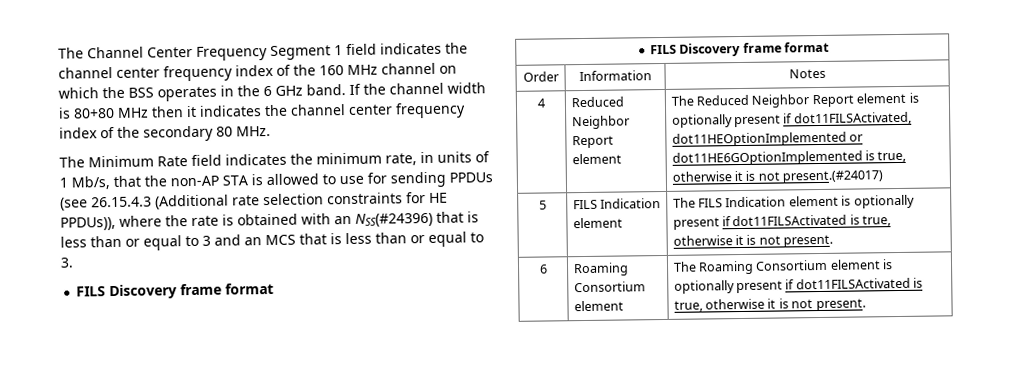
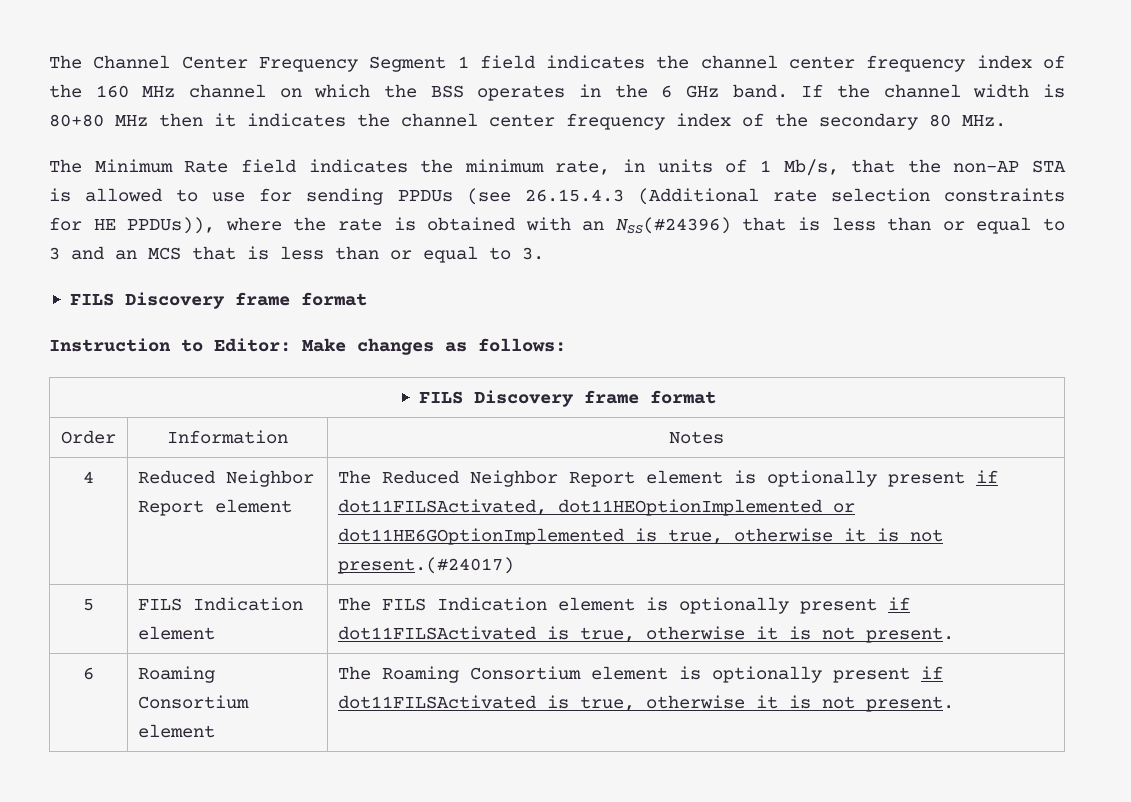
+ Instruction to Editor: Make changes as follows:

